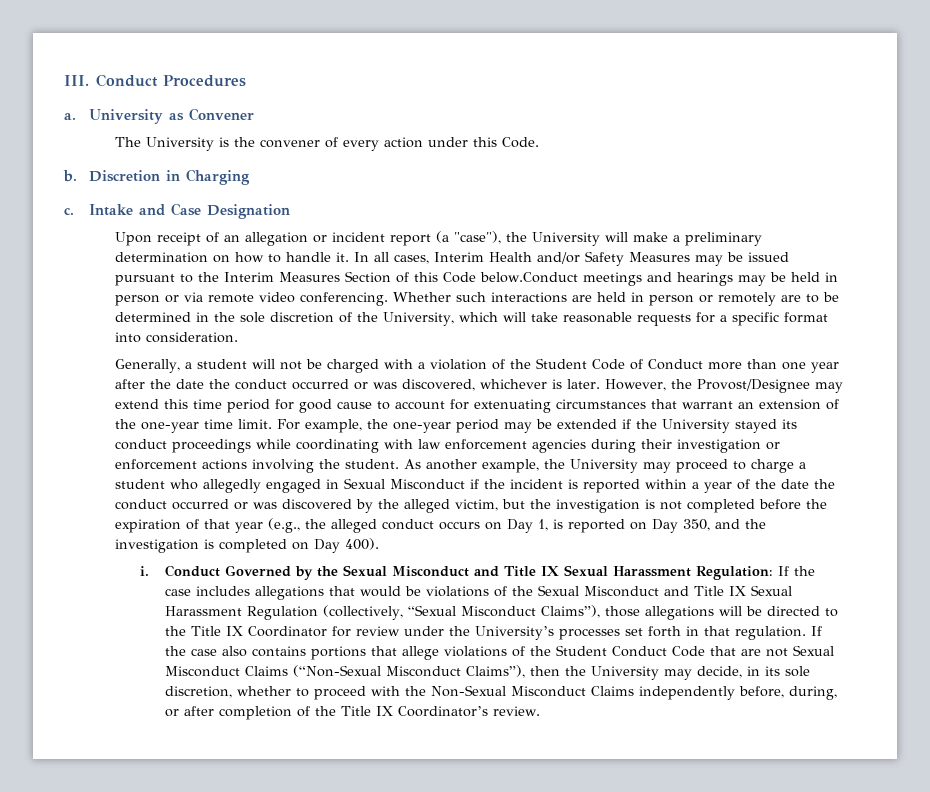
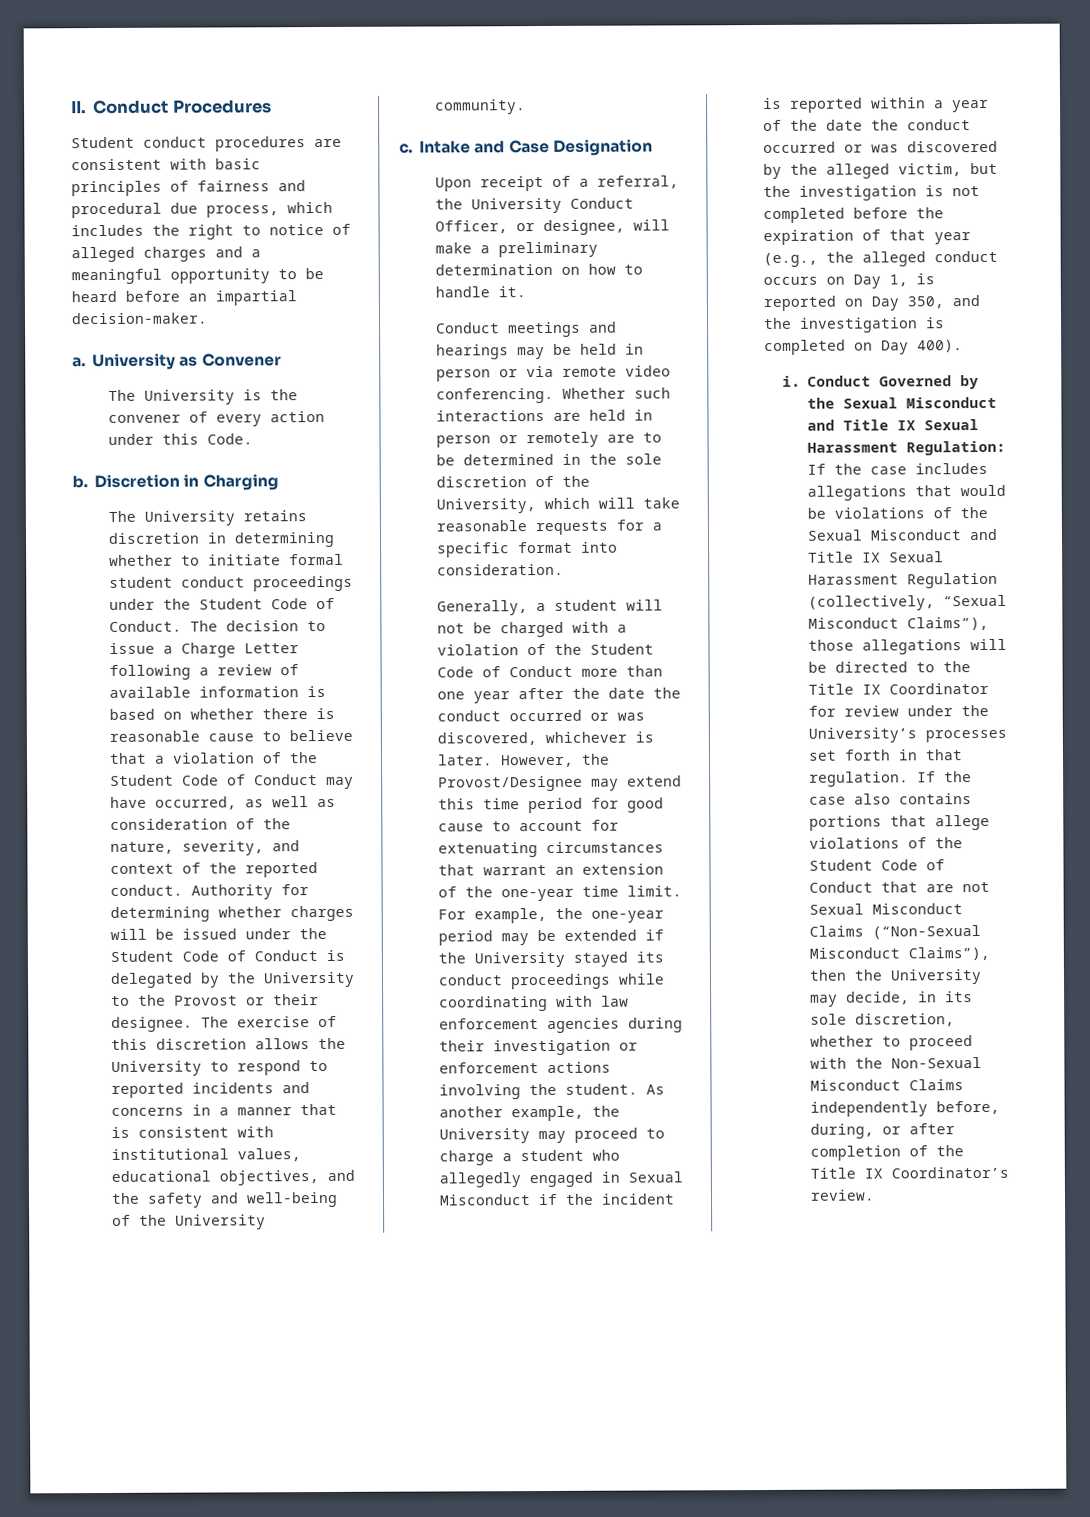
- III. Conduct Procedures
+ II. Conduct Procedures
+ Student conduct procedures are consistent with basic principles of fairness and procedural due process, which includes the right to notice of alleged charges and a meaningful opportunity to be heard before an impartial decision-maker.
+ The University retains discretion in determining whether to initiate formal student conduct proceedings under the Student Code of Conduct. The decision to issue a Charge Letter following a review of available information is based on whether there is reasonable cause to believe that a violation of the Student Code of Conduct may have occurred, as well as consideration of the nature, severity, and context of the reported conduct. Authority for determining whether charges will be issued under the Student Code of Conduct is delegated by the University to the Provost or their designee. The exercise of this discretion allows the University to respond to reported incidents and concerns in a manner that is consistent with institutional values, educational objectives, and the safety and well-being of the University community.
- Upon receipt of an allegation or incident report (a "case"), the University will make a preliminary determination on how to handle it. In all cases, Interim Health and/or Safety Measures may be issued pursuant to the Interim Measures Section of this Code below.Conduct meetings and hearings may be held in person or via remote video conferencing.
+ Upon receipt of a referral, the University Conduct Officer, or designee, will make a preliminary determination on how to handle it.
+ Conduct meetings and hearings may be held in person or via remote video conferencing.
- If the case also contains portions that allege violations of the Student Conduct Code that are not Sexual Misconduct Claims (“Non-Sexual Misconduct Claims”), then the University may decide, in its sole discretion, whether to proceed with the Non-Sexual Misconduct Claims independently before, during, or after completion of the Title IX Coordinator’s review.
+ If the case also contains portions that allege violations of the Student Code of Conduct that are not Sexual Misconduct Claims (“Non-Sexual Misconduct Claims”), then the University may decide, in its sole discretion, whether to proceed with the Non-Sexual Misconduct Claims independently before, during, or after completion of the Title IX Coordinator’s review.

